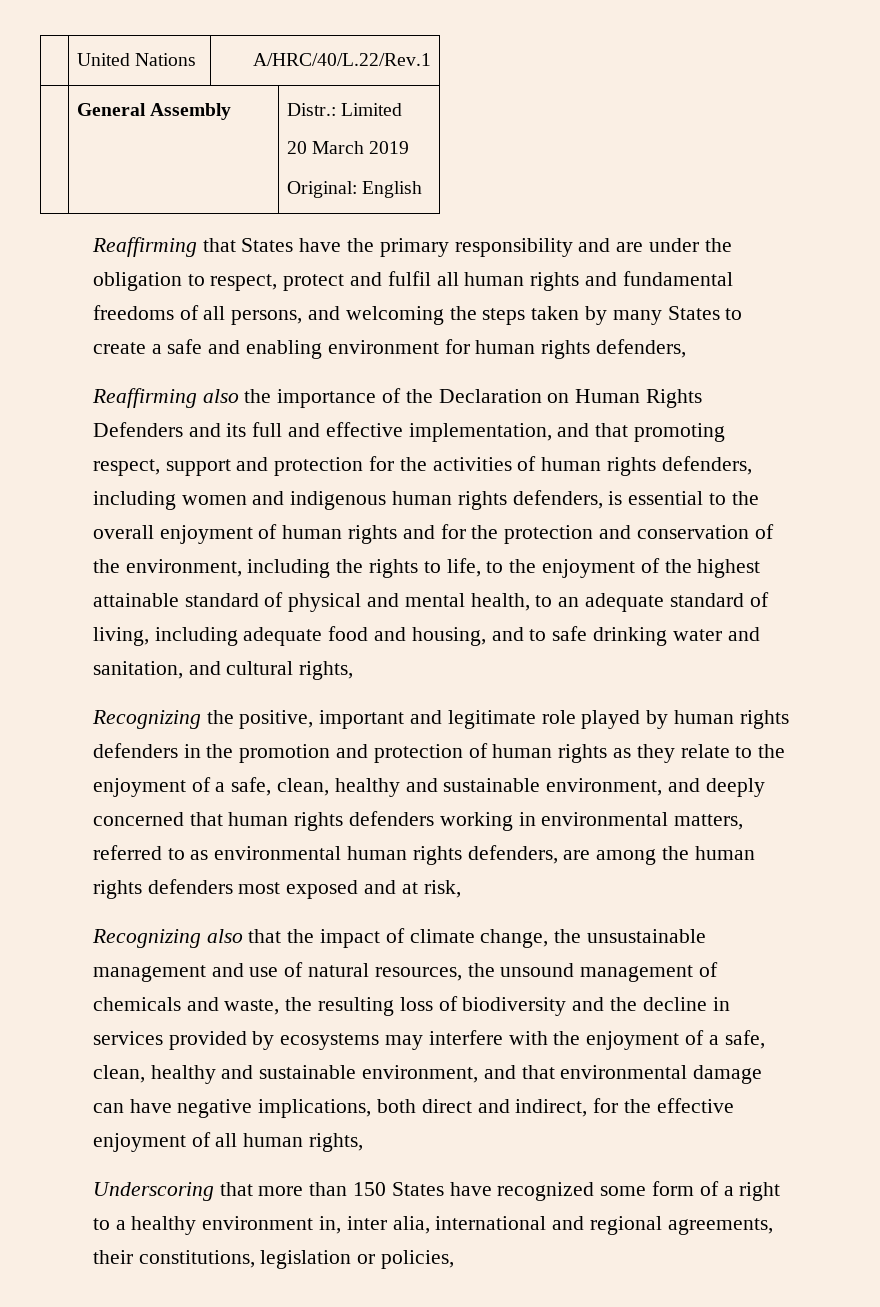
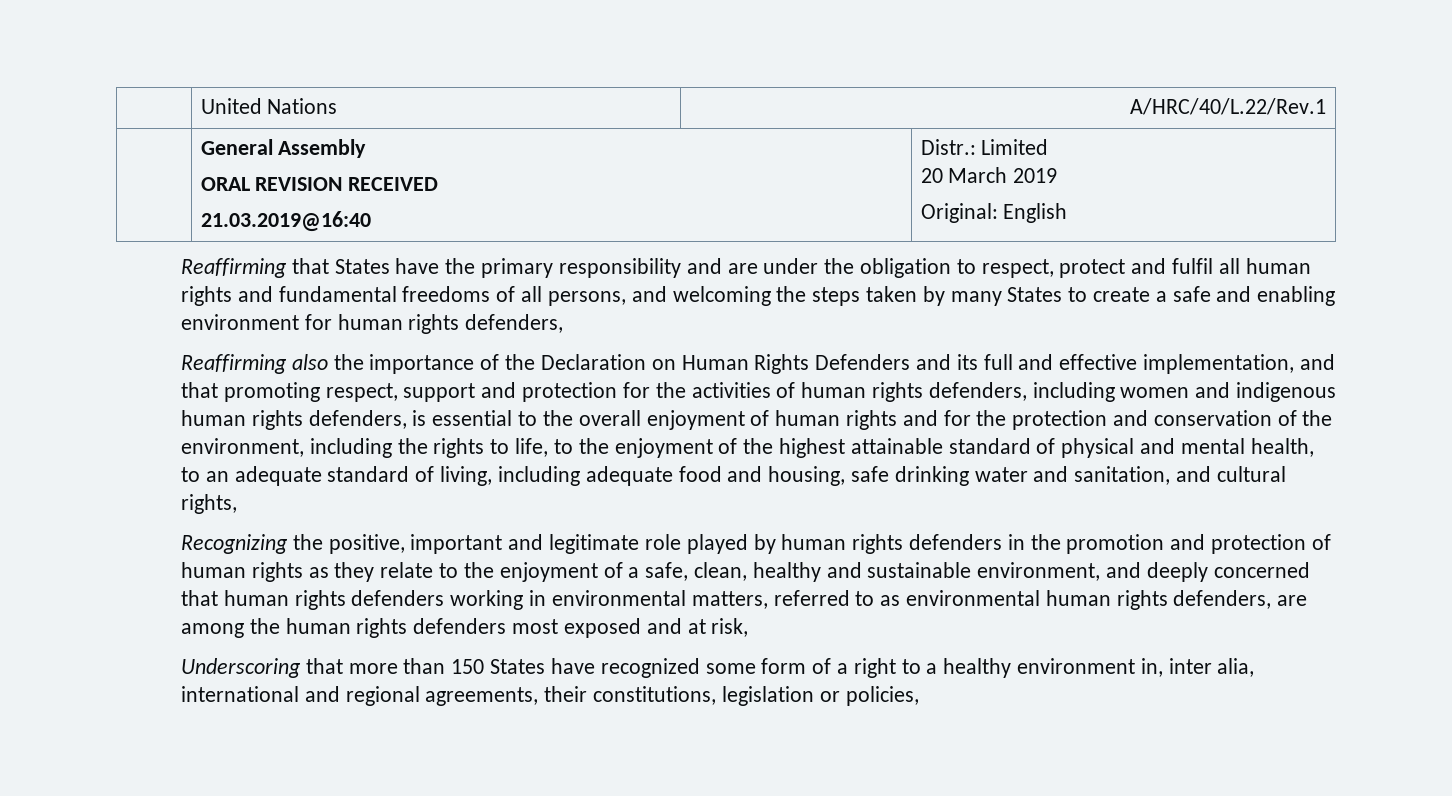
- | General Assembly | Distr.: Limited
+ | General Assembly
+ ORAL REVISION RECEIVED
+ 21.03.2019@16:40 | Distr.: Limited
- Reaffirming also the importance of the Declaration on Human Rights Defenders and its full and effective implementation, and that promoting respect, support and protection for the activities of human rights defenders, including women and indigenous human rights defenders, is essential to the overall enjoyment of human rights and for the protection and conservation of the environment, including the rights to life, to the enjoyment of the highest attainable standard of physical and mental health, to an adequate standard of living, including adequate food and housing, and to safe drinking water and sanitation, and cultural rights,
+ Reaffirming also the importance of the Declaration on Human Rights Defenders and its full and effective implementation, and that promoting respect, support and protection for the activities of human rights defenders, including women and indigenous human rights defenders, is essential to the overall enjoyment of human rights and for the protection and conservation of the environment, including the rights to life, to the enjoyment of the highest attainable standard of physical and mental health, to an adequate standard of living, including adequate food and housing, safe drinking water and sanitation, and cultural rights,
- Recognizing also that the impact of climate change, the unsustainable management and use of natural resources, the unsound management of chemicals and waste, the resulting loss of biodiversity and the decline in services provided by ecosystems may interfere with the enjoyment of a safe, clean, healthy and sustainable environment, and that environmental damage can have negative implications, both direct and indirect, for the effective enjoyment of all human rights,

